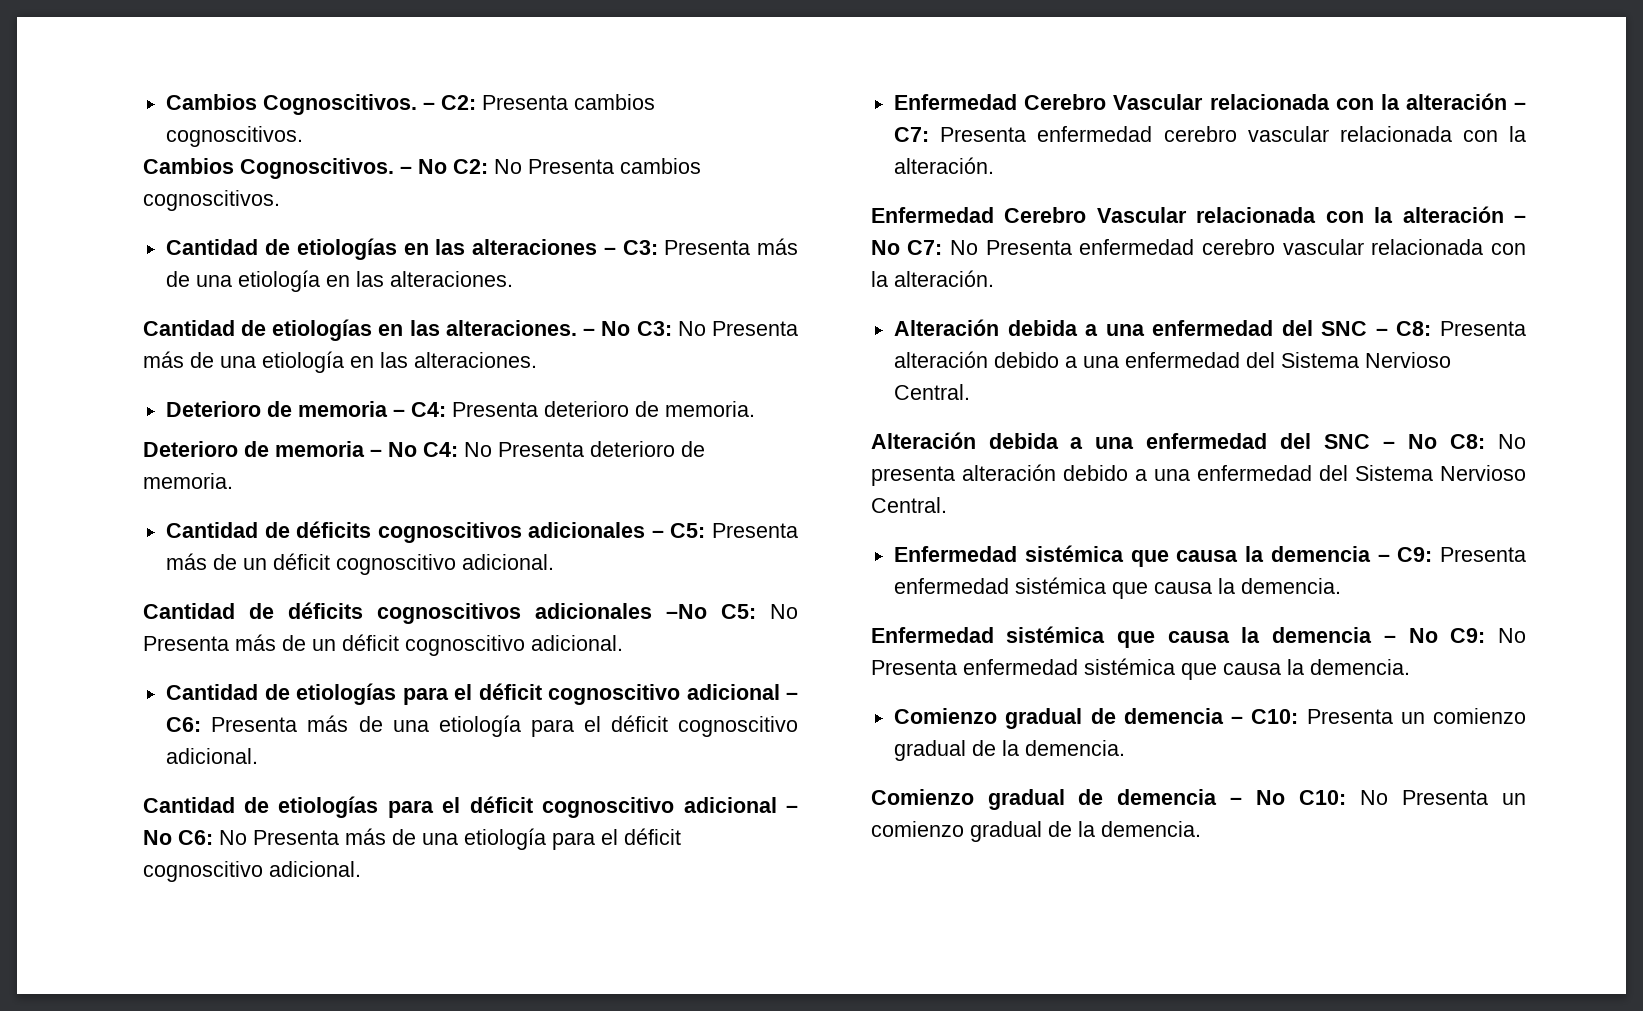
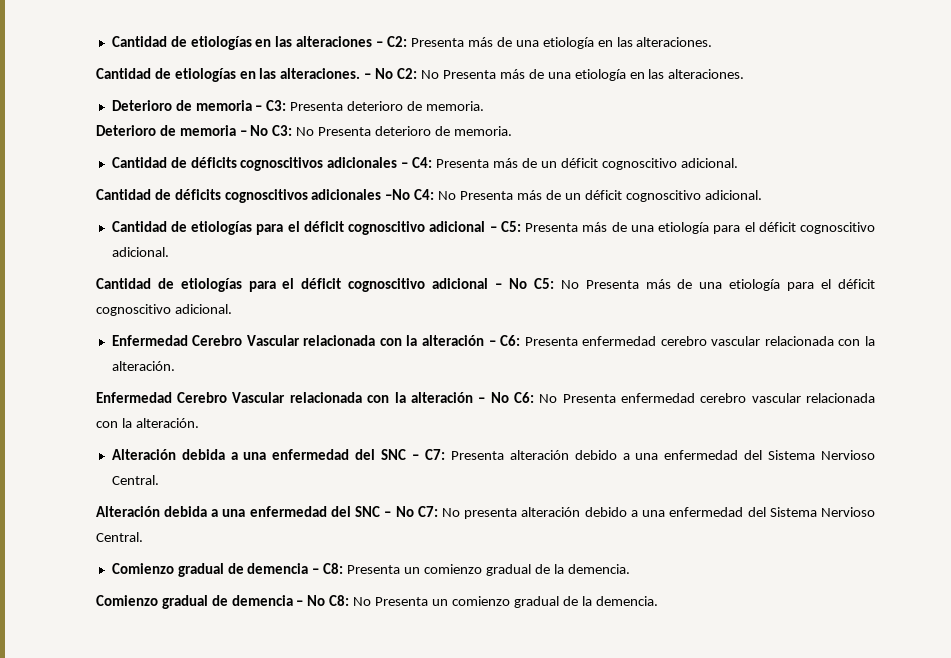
- Cambios Cognoscitivos. – C2: Presenta cambios cognoscitivos.
- Cambios Cognoscitivos. – No C2: No Presenta cambios cognoscitivos.
- Cantidad de etiologías en las alteraciones – C3: Presenta más de una etiología en las alteraciones.
+ Cantidad de etiologías en las alteraciones – C2: Presenta más de una etiología en las alteraciones.
- – No C3: No Presenta más de una etiología en las alteraciones.
+ – No C2: No Presenta más de una etiología en las alteraciones.
- Deterioro de memoria – C4: Presenta deterioro de memoria.
+ Deterioro de memoria – C3: Presenta deterioro de memoria.
- Deterioro de memoria – No C4: No Presenta deterioro de memoria.
+ Deterioro de memoria – No C3: No Presenta deterioro de memoria.
- Cantidad de déficits cognoscitivos adicionales – C5: Presenta más de un déficit cognoscitivo adicional.
+ Cantidad de déficits cognoscitivos adicionales – C4: Presenta más de un déficit cognoscitivo adicional.
- Cantidad de déficits cognoscitivos adicionales –No C5: No Presenta más de un déficit cognoscitivo adicional.
+ Cantidad de déficits cognoscitivos adicionales –No C4: No Presenta más de un déficit cognoscitivo adicional.
- Cantidad de etiologías para el déficit cognoscitivo adicional – C6: Presenta más de una etiología para el déficit cognoscitivo adicional.
+ Cantidad de etiologías para el déficit cognoscitivo adicional – C5: Presenta más de una etiología para el déficit cognoscitivo adicional.
- Cantidad de etiologías para el déficit cognoscitivo adicional – No C6: No Presenta más de una etiología para el déficit cognoscitivo adicional.
+ Cantidad de etiologías para el déficit cognoscitivo adicional – No C5: No Presenta más de una etiología para el déficit cognoscitivo adicional.
- Enfermedad Cerebro Vascular relacionada con la alteración – C7: Presenta enfermedad cerebro vascular relacionada con la alteración.
+ Enfermedad Cerebro Vascular relacionada con la alteración – C6: Presenta enfermedad cerebro vascular relacionada con la alteración.
- Enfermedad Cerebro Vascular relacionada con la alteración – No C7: No Presenta enfermedad cerebro vascular relacionada con la alteración.
+ Enfermedad Cerebro Vascular relacionada con la alteración – No C6: No Presenta enfermedad cerebro vascular relacionada con la alteración.
- Alteración debida a una enfermedad del SNC – C8: Presenta alteración debido a una enfermedad del Sistema Nervioso Central.
+ Alteración debida a una enfermedad del SNC – C7: Presenta alteración debido a una enfermedad del Sistema Nervioso Central.
- Alteración debida a una enfermedad del SNC – No C8: No presenta alteración debido a una enfermedad del Sistema Nervioso Central.
+ Alteración debida a una enfermedad del SNC – No C7: No presenta alteración debido a una enfermedad del Sistema Nervioso Central.
- Enfermedad sistémica que causa la demencia – C9: Presenta enfermedad sistémica que causa la demencia.
- Enfermedad sistémica que causa la demencia – No C9: No Presenta enfermedad sistémica que causa la demencia.
- Comienzo gradual de demencia – C10: Presenta un comienzo gradual de la demencia.
+ Comienzo gradual de demencia – C8: Presenta un comienzo gradual de la demencia.
- Comienzo gradual de demencia – No C10: No Presenta un comienzo gradual de la demencia.
+ Comienzo gradual de demencia – No C8: No Presenta un comienzo gradual de la demencia.

